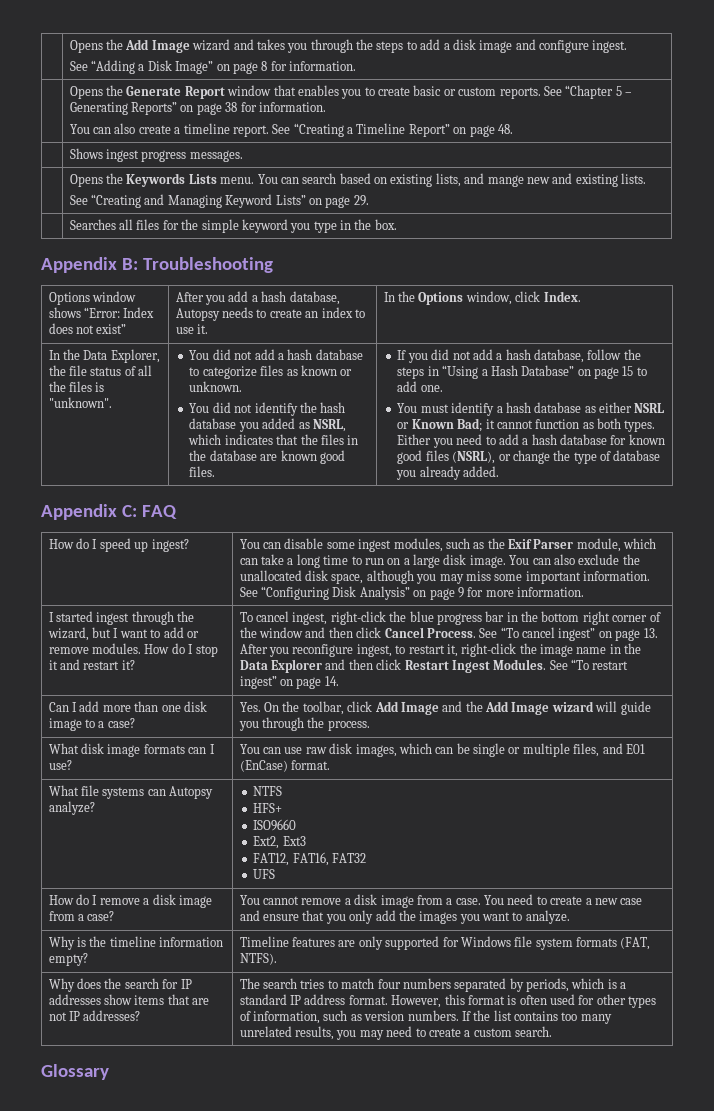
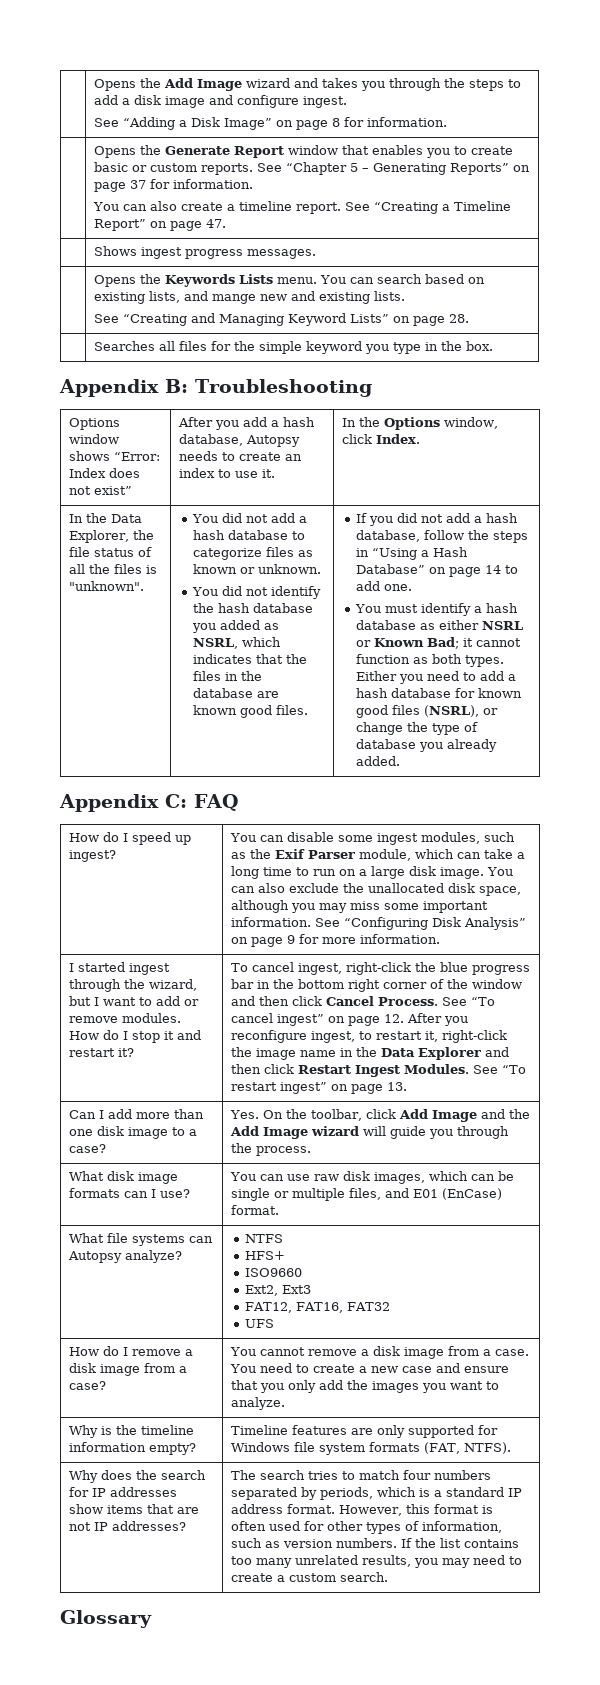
- | Opens the Generate Report window that enables you to create basic or custom reports. See “Chapter 5 – Generating Reports” on page 38 for information.
- You can also create a timeline report. See “Creating a Timeline Report” on page 48.
+ | Opens the Generate Report window that enables you to create basic or custom reports. See “Chapter 5 – Generating Reports” on page 37 for information.
+ You can also create a timeline report. See “Creating a Timeline Report” on page 47.
  | Opens the Keywords Lists menu. You can search based on existing lists, and mange new and existing lists.
- See “Creating and Managing Keyword Lists” on page 29.
+ See “Creating and Managing Keyword Lists” on page 28.
- If you did not add a hash database, follow the steps in “Using a Hash Database” on page 15 to add one.
+ If you did not add a hash database, follow the steps in “Using a Hash Database” on page 14 to add one.
- See “To cancel ingest” on page 13. After you reconfigure ingest, to restart it, right-click the image name in the Data Explorer and then click Restart Ingest Modules.
+ See “To cancel ingest” on page 12. After you reconfigure ingest, to restart it, right-click the image name in the Data Explorer and then click Restart Ingest Modules.
- See “To restart ingest” on page 14.
+ See “To restart ingest” on page 13.

